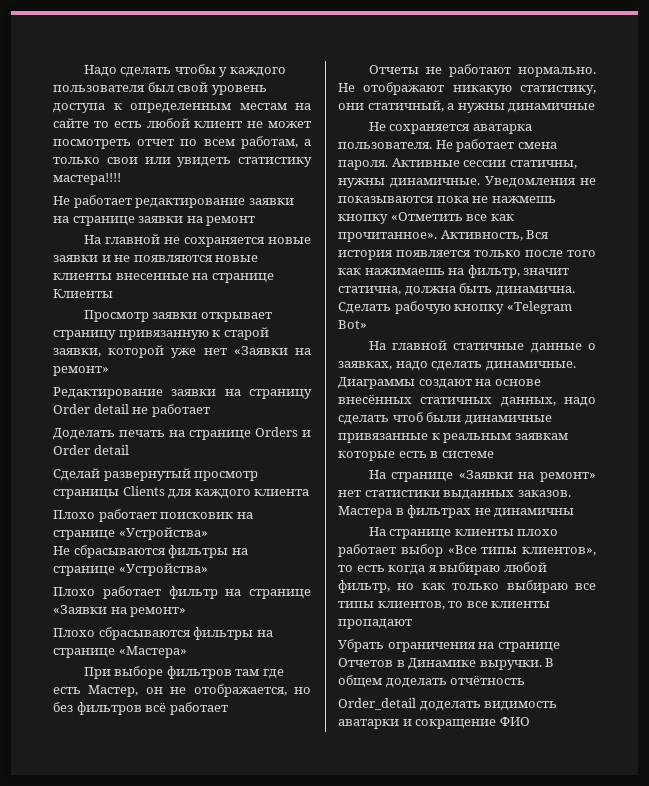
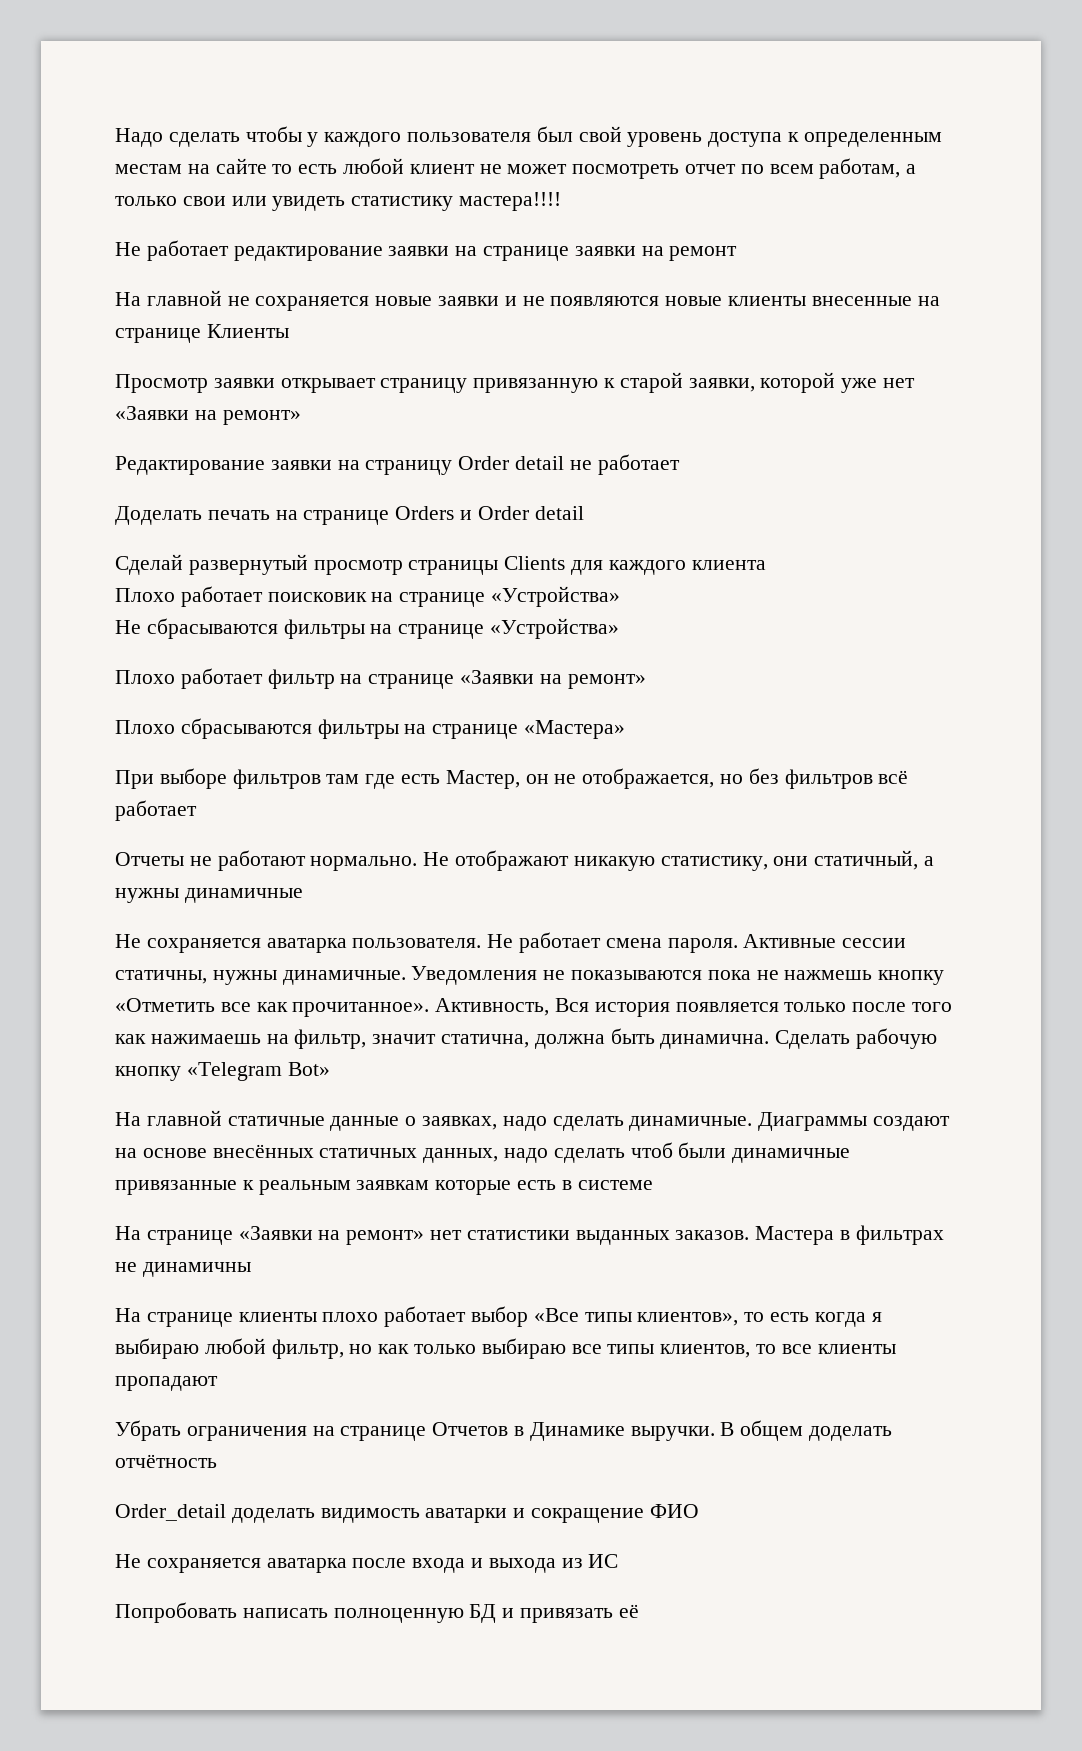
+ Не сохраняется аватарка после входа и выхода из ИС
+ Попробовать написать полноценную БД и привязать её

